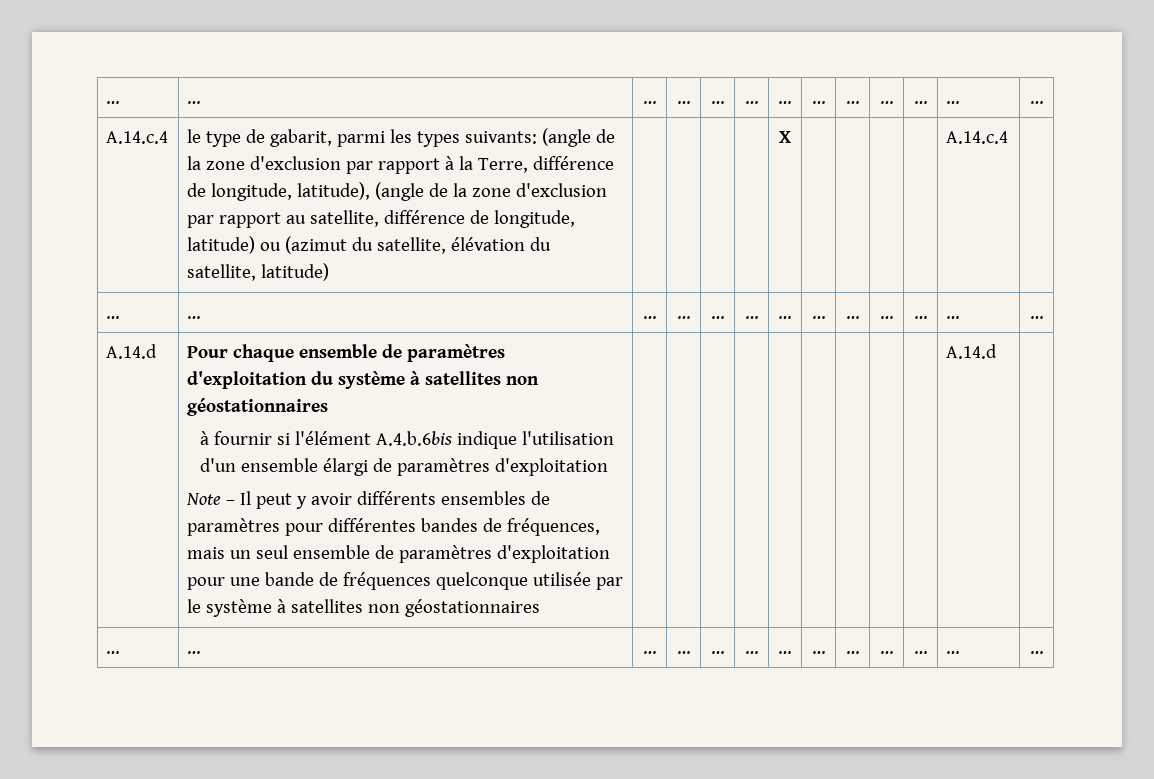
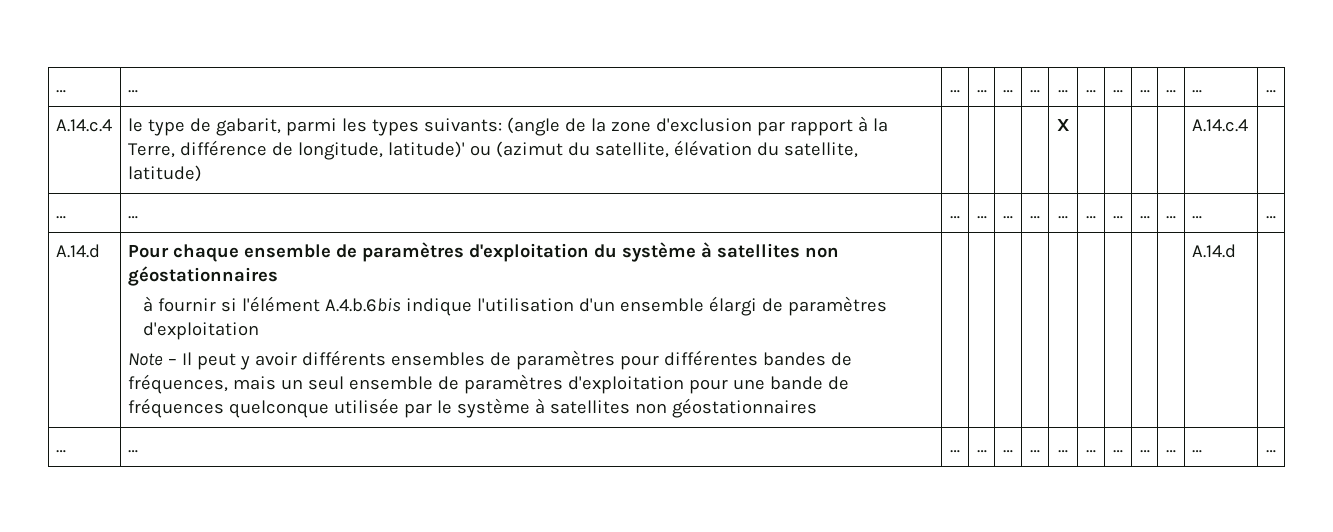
- le type de gabarit, parmi les types suivants: (angle de la zone d'exclusion par rapport à la Terre, différence de longitude, latitude), (angle de la zone d'exclusion par rapport au satellite, différence de longitude, latitude) ou (azimut du satellite, élévation du satellite, latitude)
+ le type de gabarit, parmi les types suivants: (angle de la zone d'exclusion par rapport à la Terre, différence de longitude, latitude)' ou (azimut du satellite, élévation du satellite, latitude)

